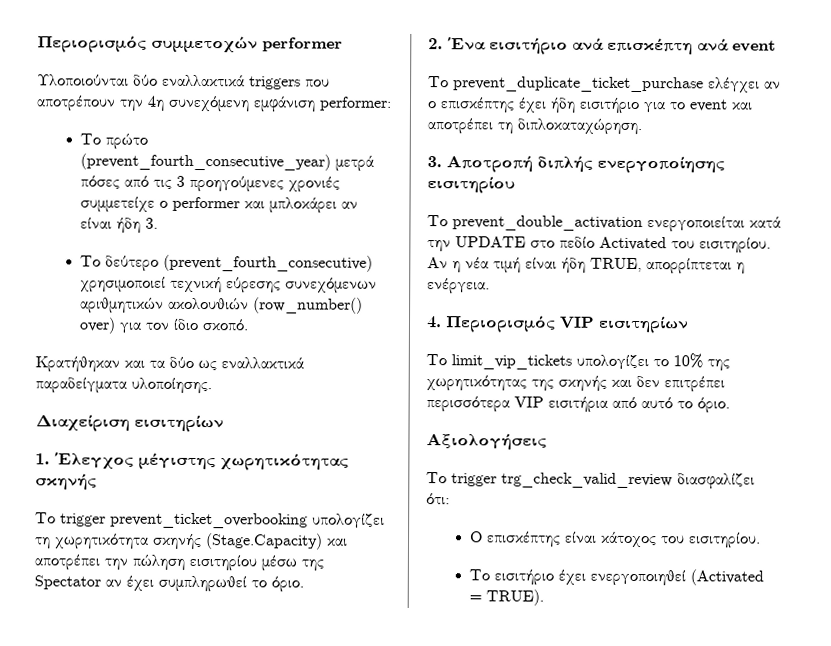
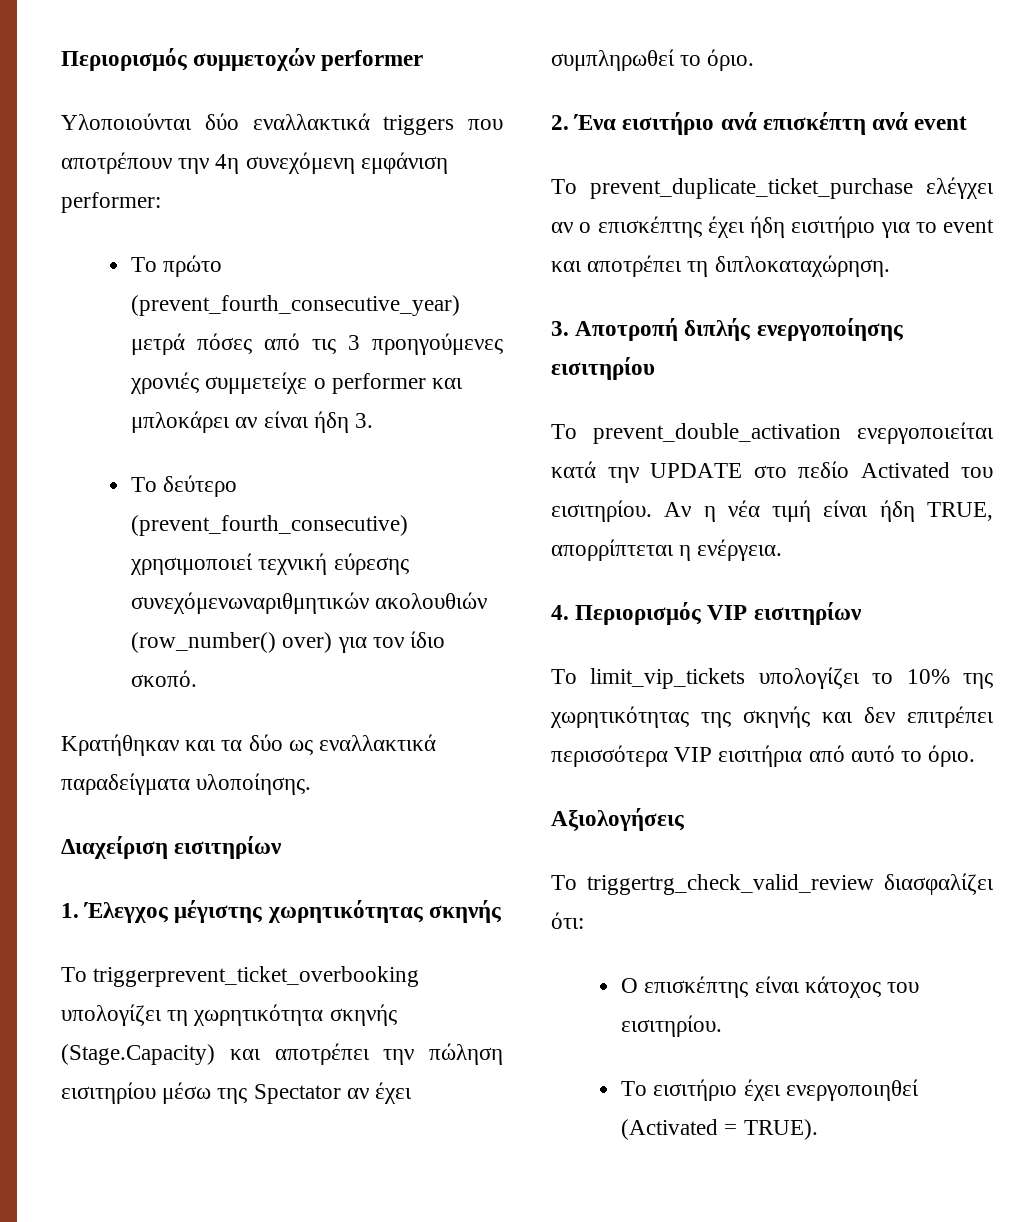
- Το δεύτερο (prevent_fourth_consecutive) χρησιμοποιεί τεχνική εύρεσης συνεχόμενων αριθμητικών ακολουθιών (row_number() over) για τον ίδιο σκοπό.
+ Το δεύτερο (prevent_fourth_consecutive) χρησιμοποιεί τεχνική εύρεσης συνεχόμενωναριθμητικών ακολουθιών (row_number() over) για τον ίδιο σκοπό.
- Το trigger prevent_ticket_overbooking υπολογίζει τη χωρητικότητα σκηνής (Stage.Capacity) και αποτρέπει την πώληση εισιτηρίου μέσω της Spectator αν έχει συμπληρωθεί το όριο.
+ Το triggerprevent_ticket_overbooking υπολογίζει τη χωρητικότητα σκηνής (Stage.Capacity) και αποτρέπει την πώληση εισιτηρίου μέσω της Spectator αν έχει συμπληρωθεί το όριο.
- Το trigger trg_check_valid_review διασφαλίζει ότι:
+ Το triggertrg_check_valid_review διασφαλίζει ότι:

